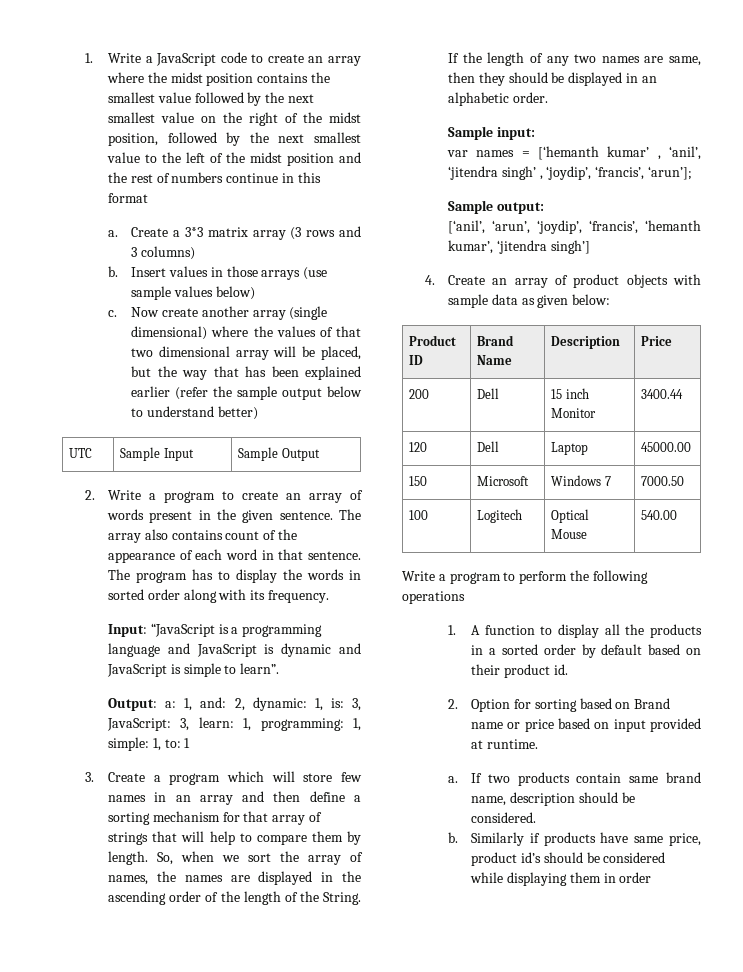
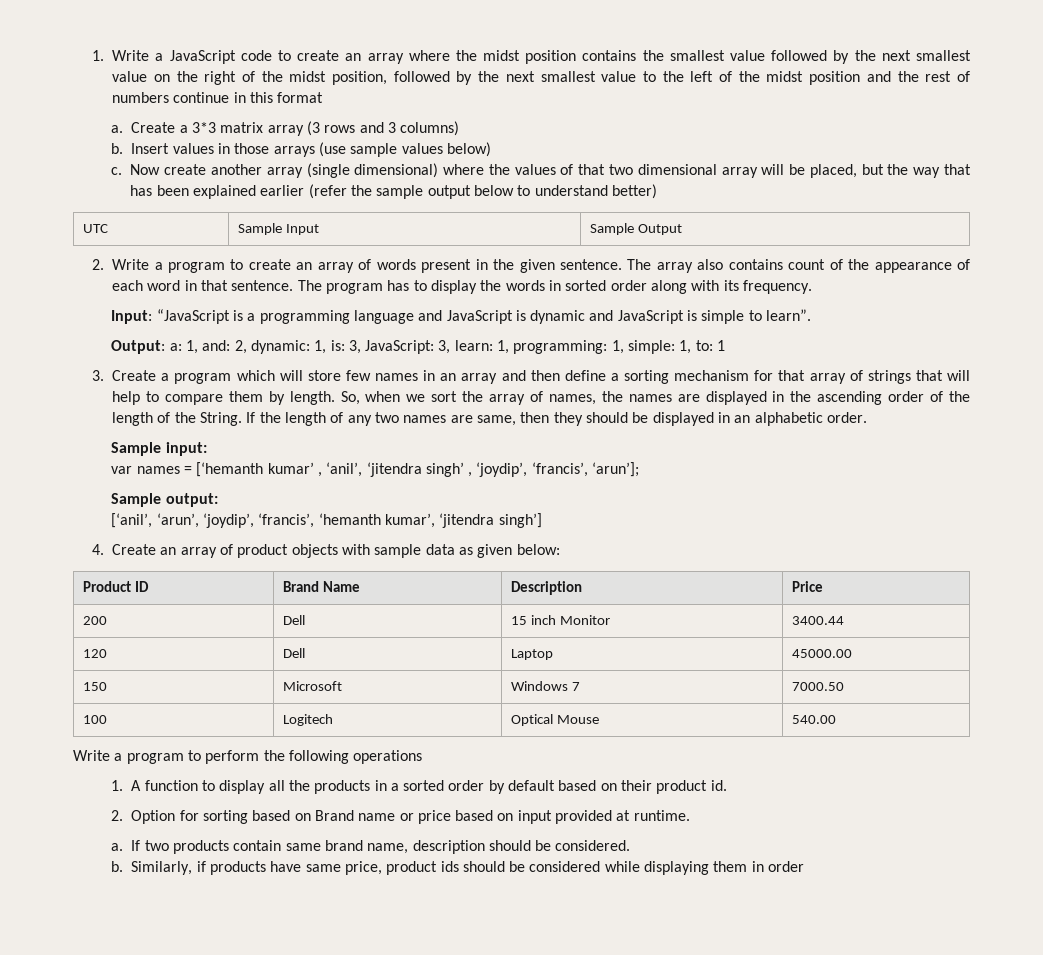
- Similarly if products have same price, product id’s should be considered while displaying them in order
+ Similarly, if products have same price, product ids should be considered while displaying them in order

